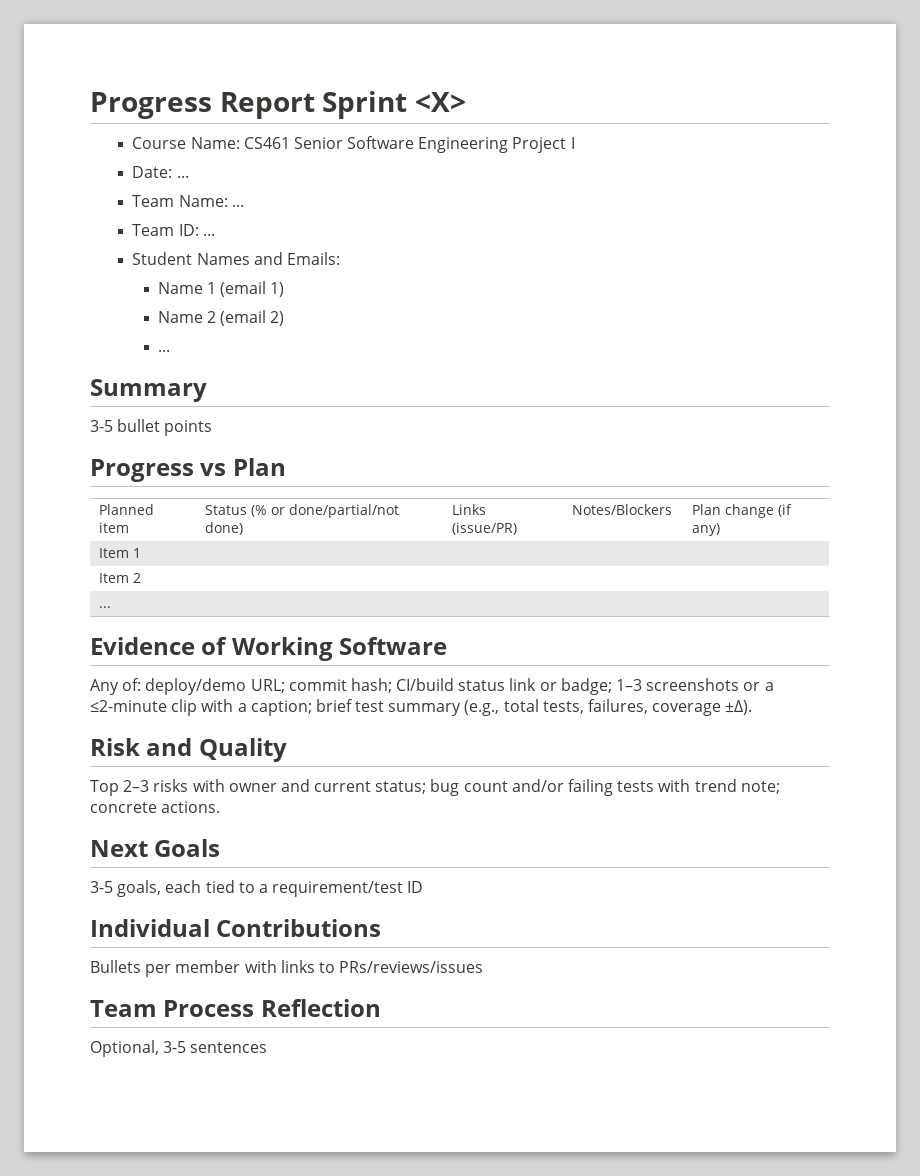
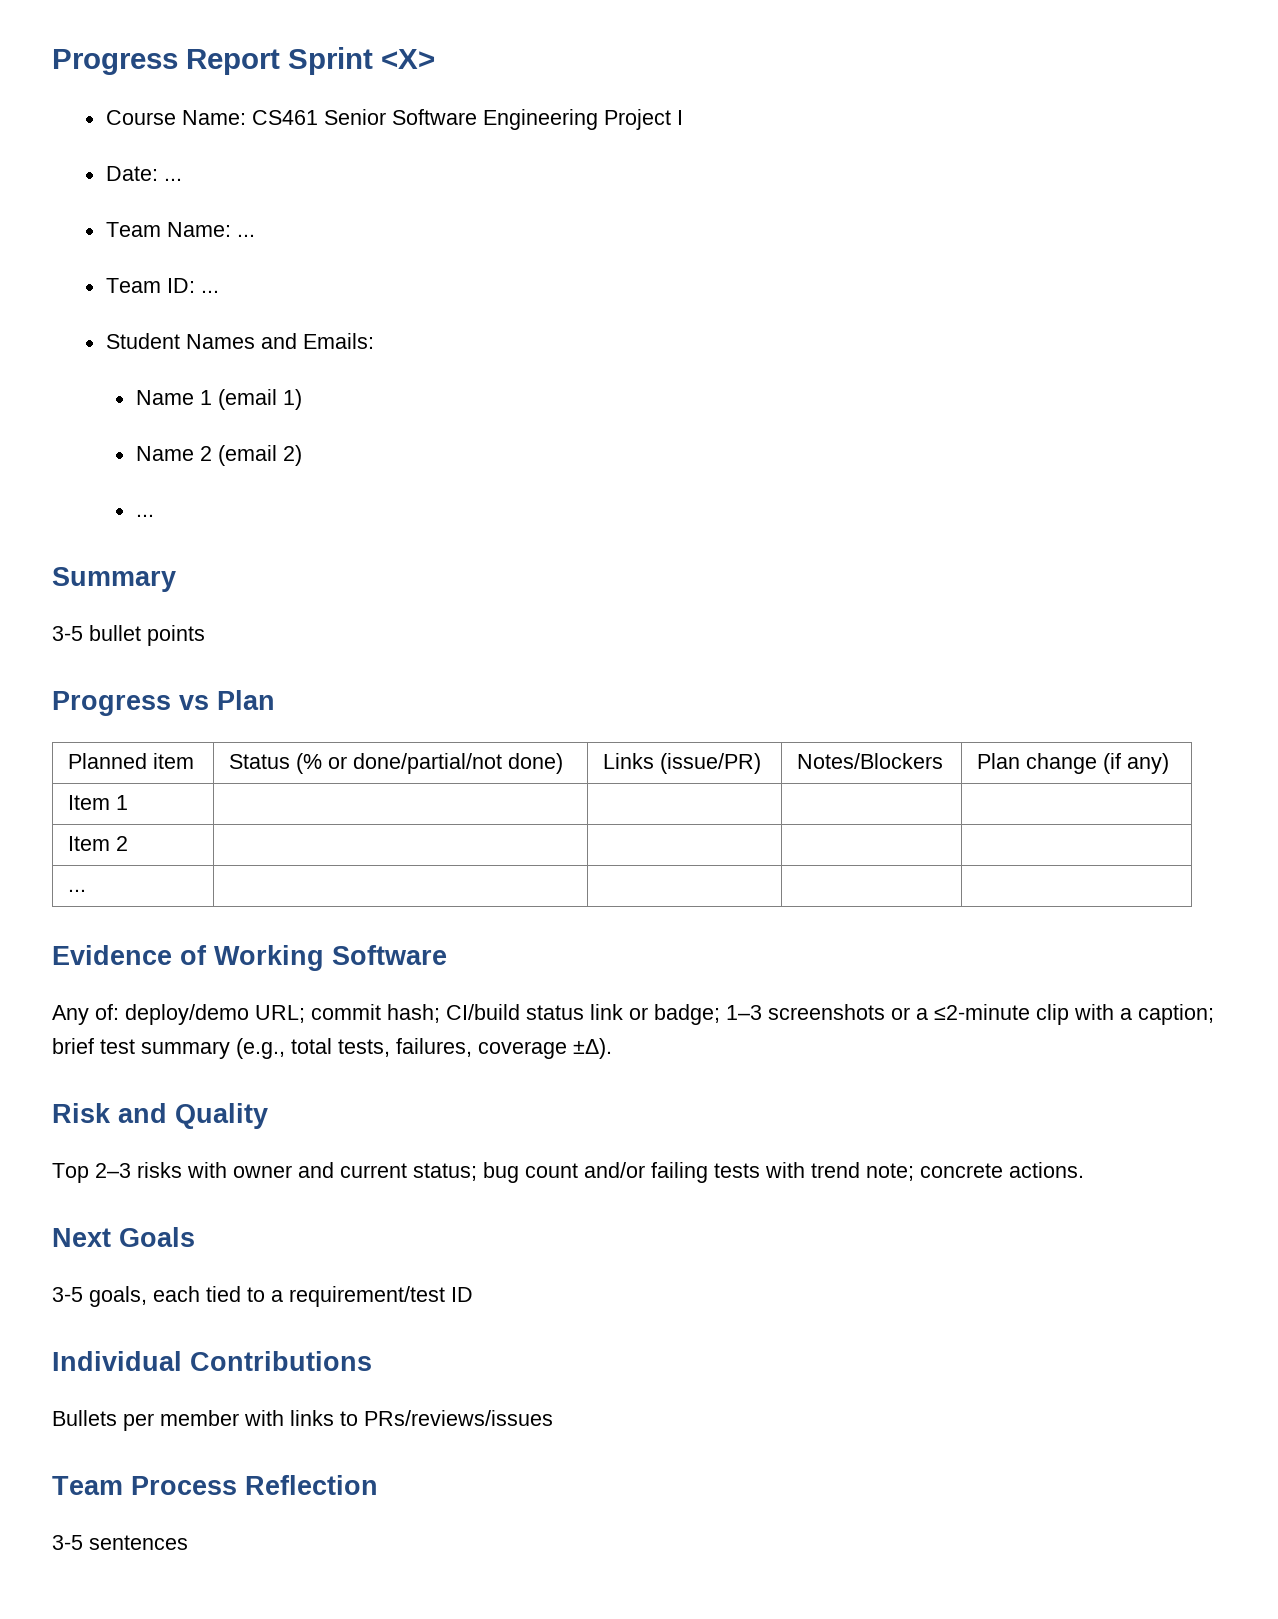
- Optional, 3-5 sentences
+ 3-5 sentences

